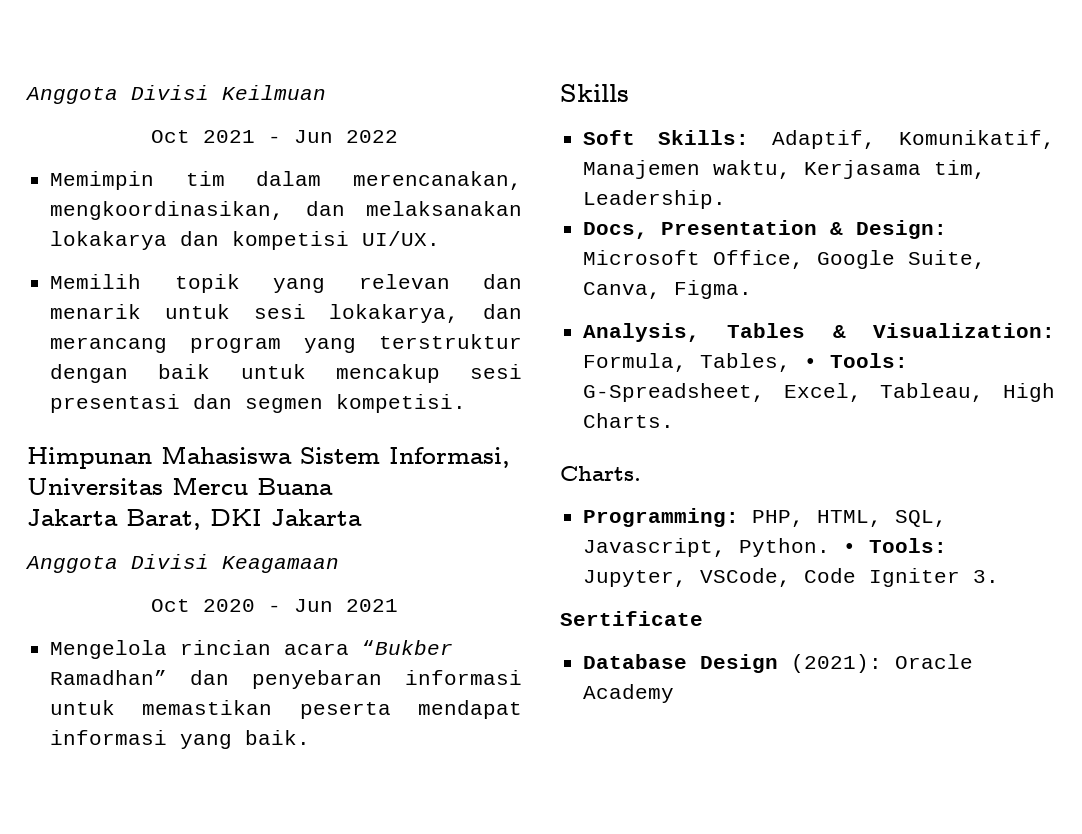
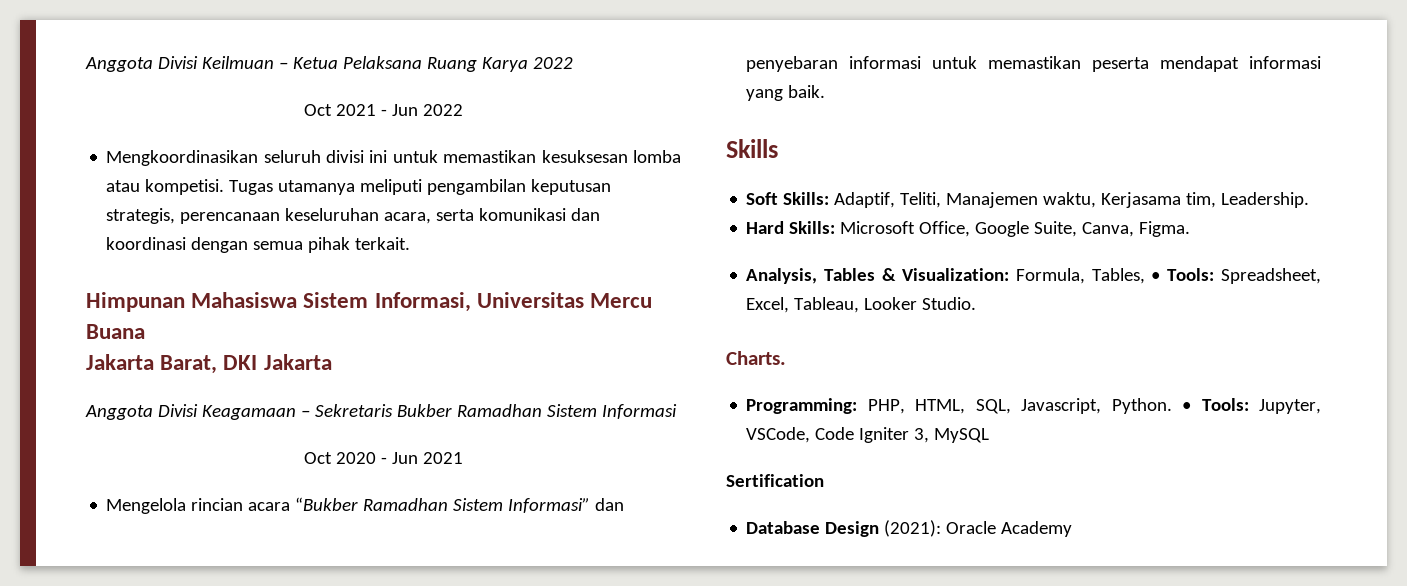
- Anggota Divisi Keilmuan
+ Anggota Divisi Keilmuan – Ketua Pelaksana Ruang Karya 2022
- Memimpin tim dalam merencanakan, mengkoordinasikan, dan melaksanakan lokakarya dan kompetisi UI/UX.
- Memilih topik yang relevan dan menarik untuk sesi lokakarya, dan merancang program yang terstruktur dengan baik untuk mencakup sesi presentasi dan segmen kompetisi.
+ Mengkoordinasikan seluruh divisi ini untuk memastikan kesuksesan lomba atau kompetisi. Tugas utamanya meliputi pengambilan keputusan strategis, perencanaan keseluruhan acara, serta komunikasi dan koordinasi dengan semua pihak terkait.
- Anggota Divisi Keagamaan
+ Anggota Divisi Keagamaan – Sekretaris Bukber Ramadhan Sistem Informasi
- Mengelola rincian acara “Bukber Ramadhan” dan penyebaran informasi untuk memastikan peserta mendapat informasi yang baik.
+ Mengelola rincian acara “Bukber Ramadhan Sistem Informasi” dan penyebaran informasi untuk memastikan peserta mendapat informasi yang baik.
- Soft Skills: Adaptif, Komunikatif, Manajemen waktu, Kerjasama tim, Leadership.
+ Soft Skills: Adaptif, Teliti, Manajemen waktu, Kerjasama tim, Leadership.
- Docs, Presentation & Design: Microsoft Office, Google Suite, Canva, Figma.
+ Hard Skills: Microsoft Office, Google Suite, Canva, Figma.
- Analysis, Tables & Visualization: Formula, Tables, • Tools: G-Spreadsheet, Excel, Tableau, High Charts.
+ Analysis, Tables & Visualization: Formula, Tables, • Tools: Spreadsheet, Excel, Tableau, Looker Studio.
- • Tools: Jupyter, VSCode, Code Igniter 3.
- Sertificate
+ • Tools: Jupyter, VSCode, Code Igniter 3, MySQL
+ Sertification

